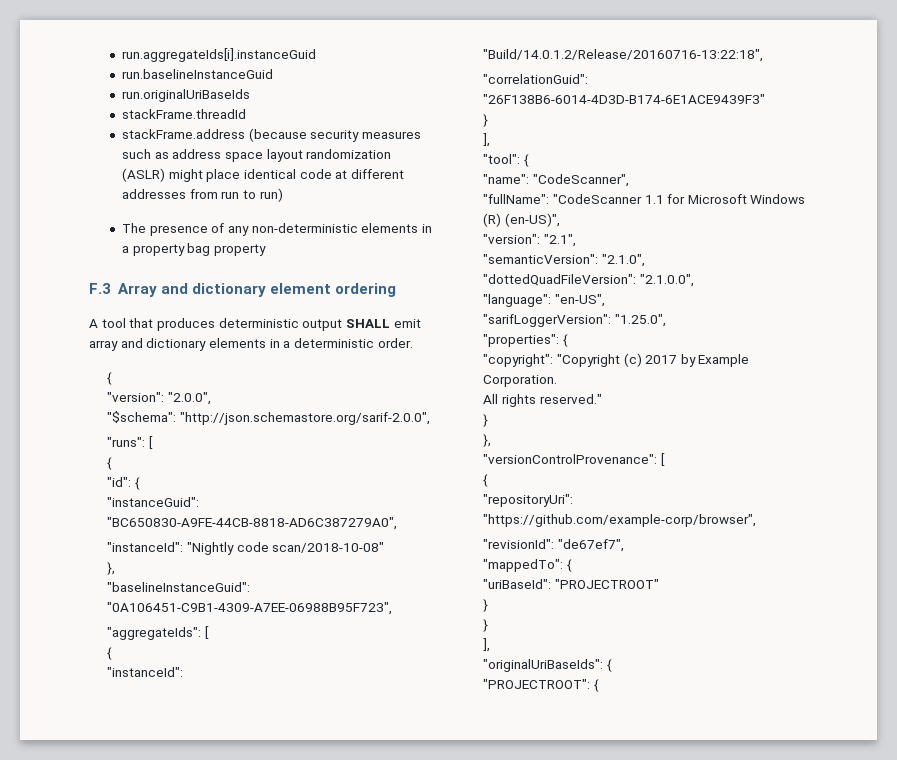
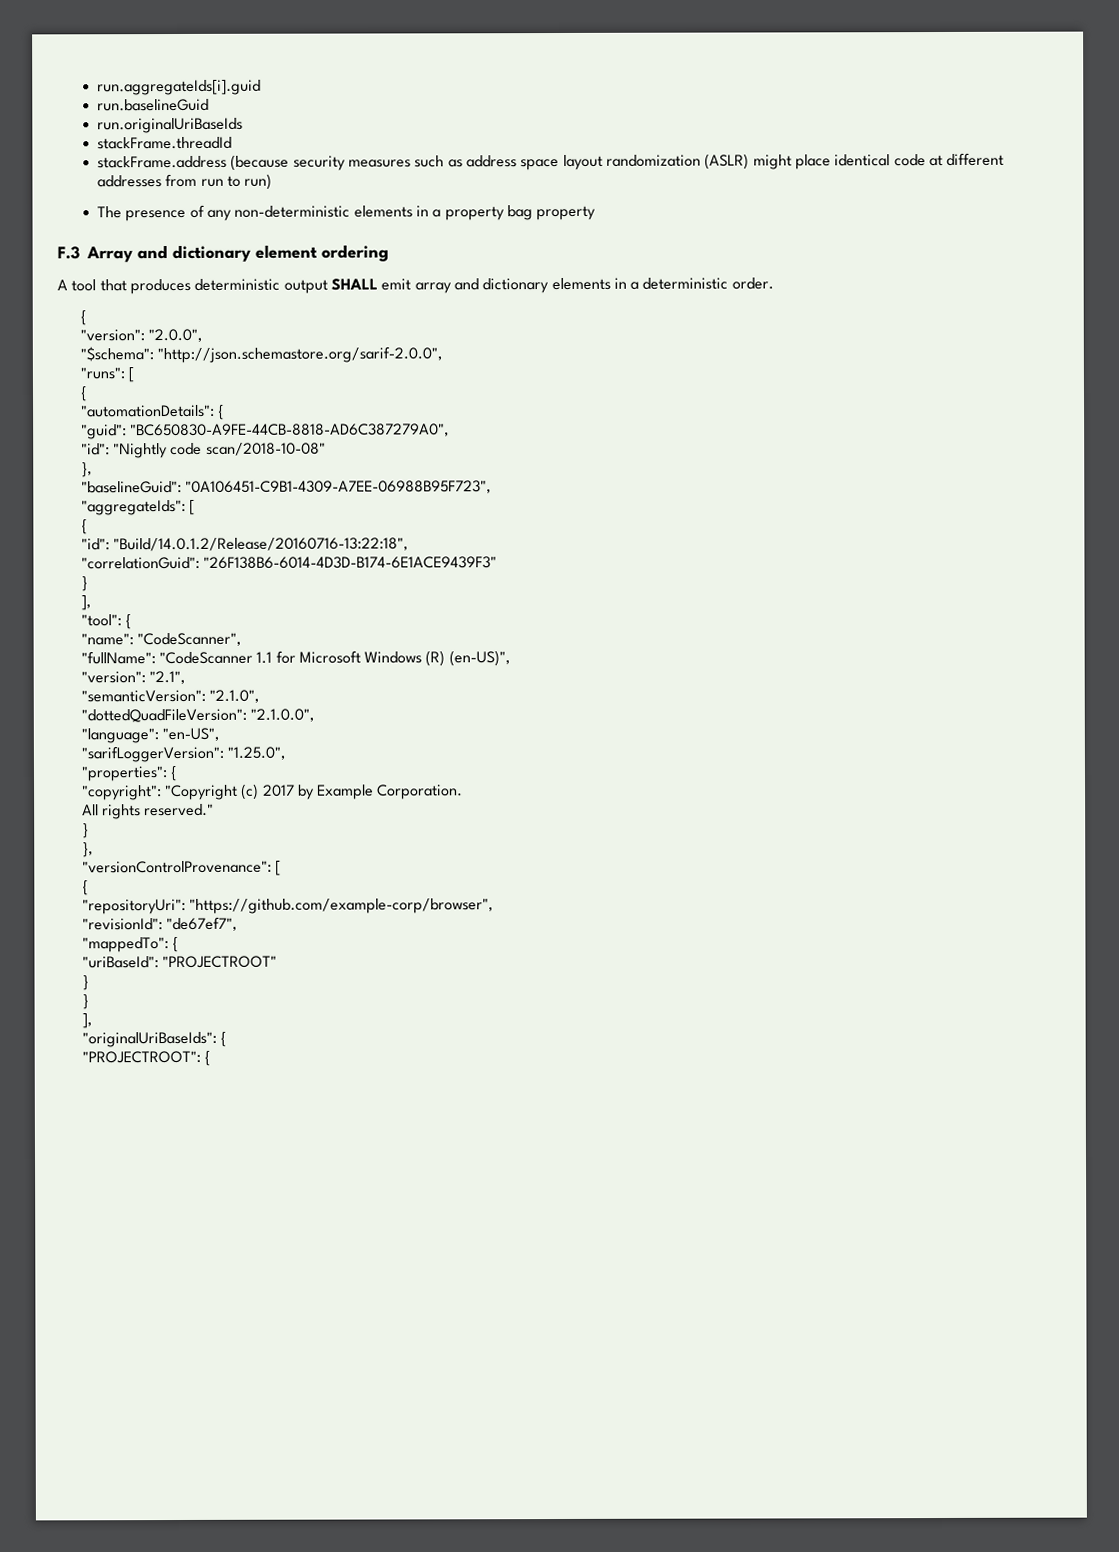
- run.aggregateIds[i].instanceGuid
- run.baselineInstanceGuid
+ run.aggregateIds[i].guid
+ run.baselineGuid
- "id": {
- "instanceGuid": "BC650830-A9FE-44CB-8818-AD6C387279A0",
+ "automationDetails": {
+ "guid": "BC650830-A9FE-44CB-8818-AD6C387279A0",
- "instanceId": "Nightly code scan/2018-10-08"
+ "id": "Nightly code scan/2018-10-08"
- "baselineInstanceGuid": "0A106451-C9B1-4309-A7EE-06988B95F723",
+ "baselineGuid": "0A106451-C9B1-4309-A7EE-06988B95F723",
- "instanceId": "Build/14.0.1.2/Release/20160716-13:22:18",
+ "id": "Build/14.0.1.2/Release/20160716-13:22:18",

